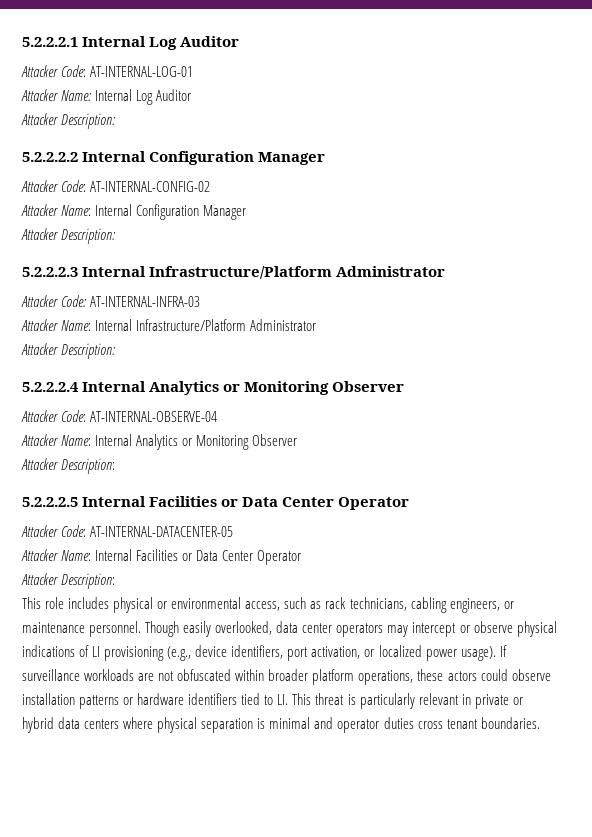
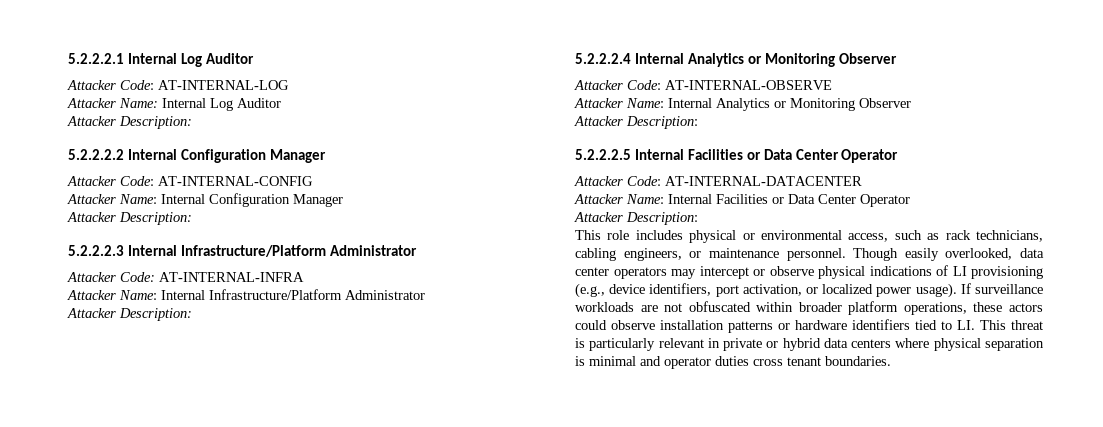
- Attacker Code: AT-INTERNAL-LOG-01
+ Attacker Code: AT-INTERNAL-LOG
- Attacker Code: AT-INTERNAL-CONFIG-02
+ Attacker Code: AT-INTERNAL-CONFIG
- Attacker Code: AT-INTERNAL-INFRA-03
+ Attacker Code: AT-INTERNAL-INFRA
- Attacker Code: AT-INTERNAL-OBSERVE-04
+ Attacker Code: AT-INTERNAL-OBSERVE
- Attacker Code: AT-INTERNAL-DATACENTER-05
+ Attacker Code: AT-INTERNAL-DATACENTER

